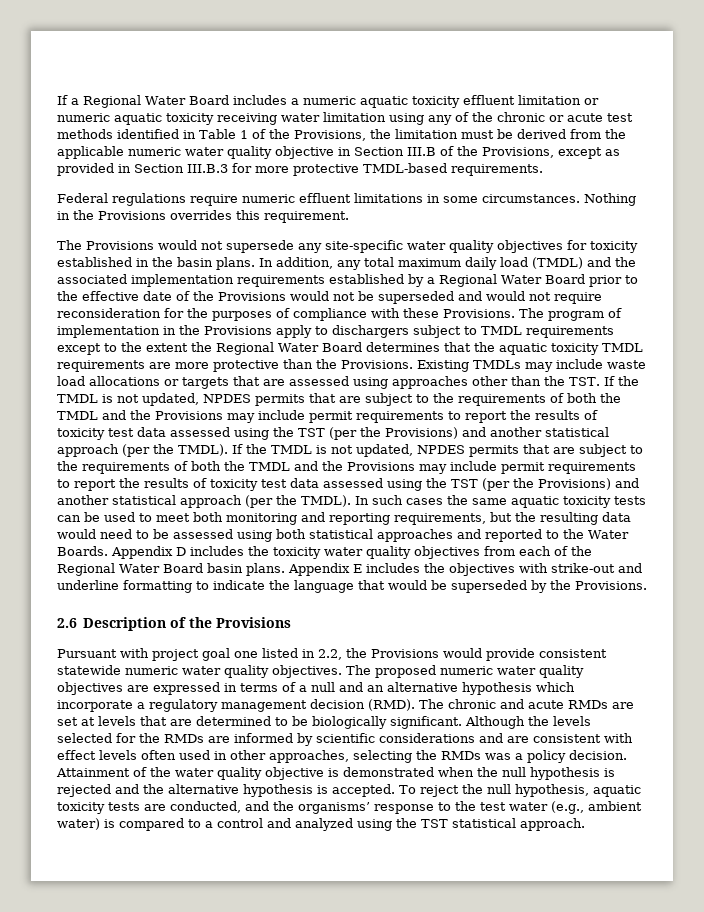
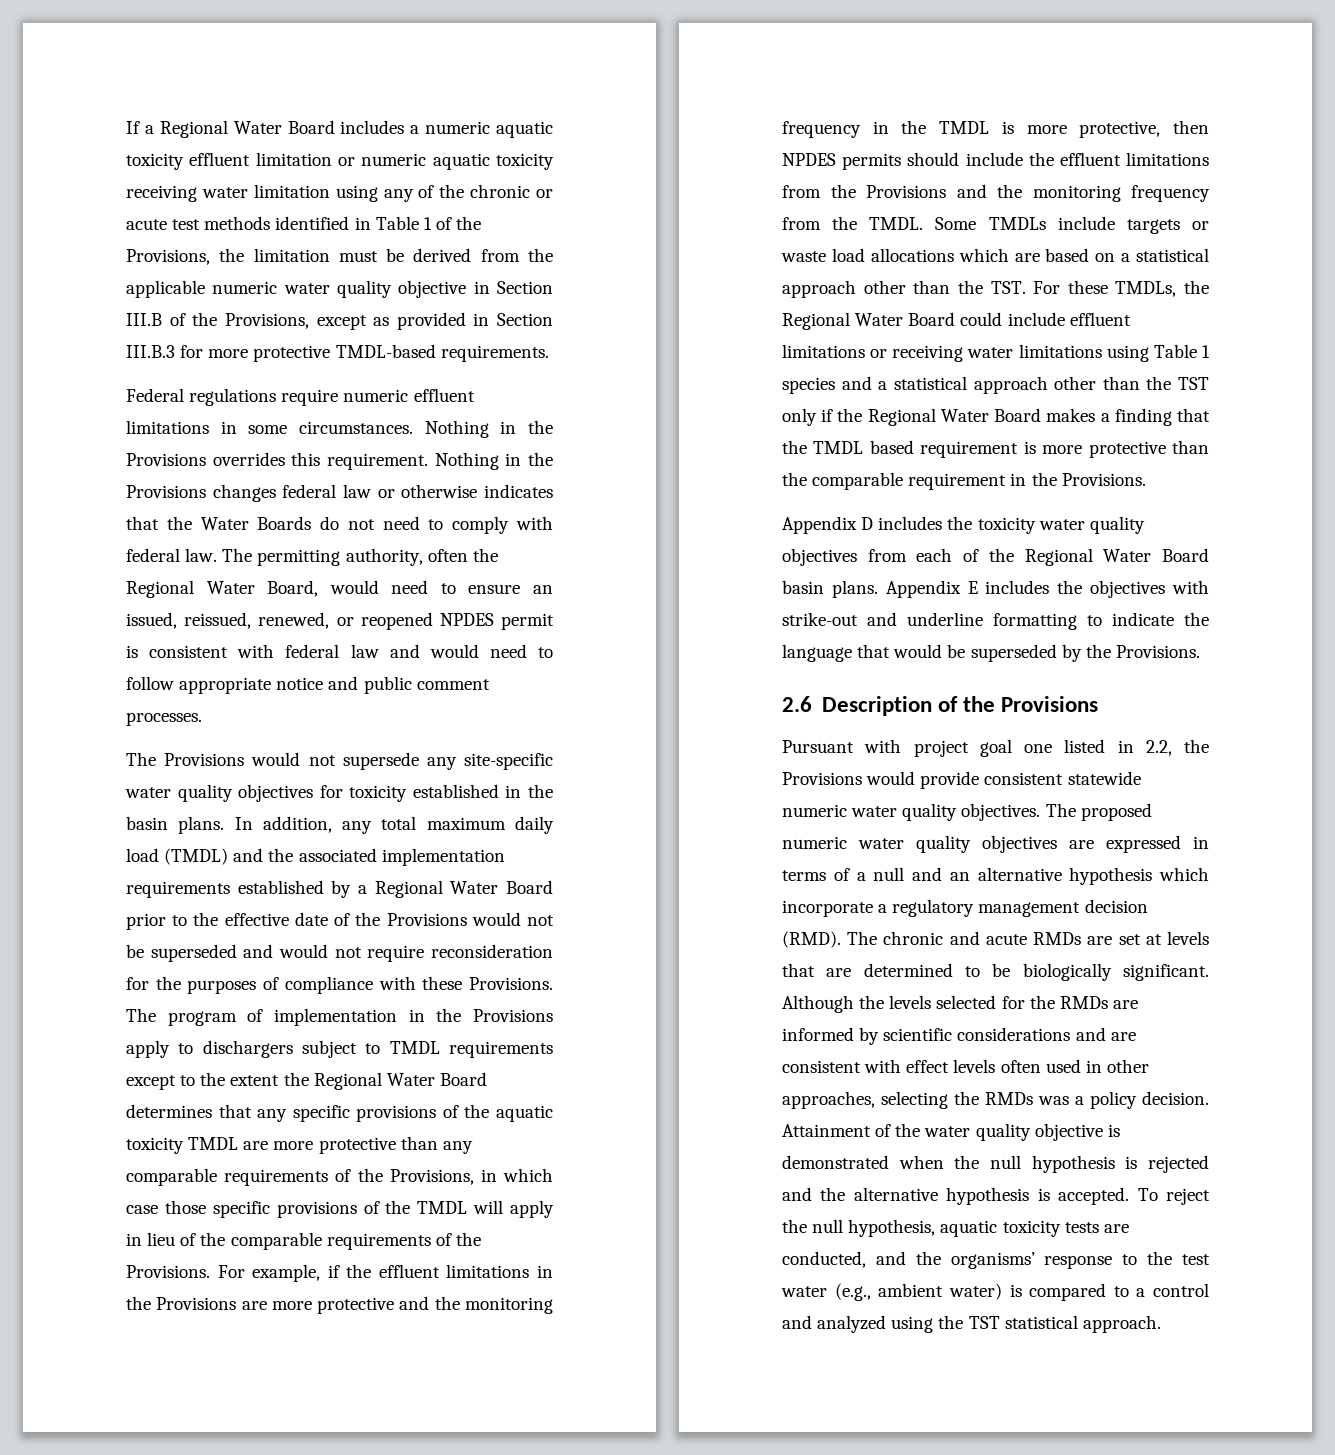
+ Nothing in the Provisions changes federal law or otherwise indicates that the Water Boards do not need to comply with federal law. The permitting authority, often the Regional Water Board, would need to ensure an issued, reissued, renewed, or reopened NPDES permit is consistent with federal law and would need to follow appropriate notice and public comment processes.
- The program of implementation in the Provisions apply to dischargers subject to TMDL requirements except to the extent the Regional Water Board determines that the aquatic toxicity TMDL requirements are more protective than the Provisions. Existing TMDLs may include waste load allocations or targets that are assessed using approaches other than the TST. If the TMDL is not updated, NPDES permits that are subject to the requirements of both the TMDL and the Provisions may include permit requirements to report the results of toxicity test data assessed using the TST (per the Provisions) and another statistical approach (per the TMDL). If the TMDL is not updated, NPDES permits that are subject to the requirements of both the TMDL and the Provisions may include permit requirements to report the results of toxicity test data assessed using the TST (per the Provisions) and another statistical approach (per the TMDL). In such cases the same aquatic toxicity tests can be used to meet both monitoring and reporting requirements, but the resulting data would need to be assessed using both statistical approaches and reported to the Water Boards. Appendix D includes the toxicity water quality objectives from each of the Regional Water Board basin plans.
+ The program of implementation in the Provisions apply to dischargers subject to TMDL requirements except to the extent the Regional Water Board determines that any specific provisions of the aquatic toxicity TMDL are more protective than any comparable requirements of the Provisions, in which case those specific provisions of the TMDL will apply in lieu of the comparable requirements of the Provisions. For example, if the effluent limitations in the Provisions are more protective and the monitoring frequency in the TMDL is more protective, then NPDES permits should include the effluent limitations from the Provisions and the monitoring frequency from the TMDL. Some TMDLs include targets or waste load allocations which are based on a statistical approach other than the TST. For these TMDLs, the Regional Water Board could include effluent limitations or receiving water limitations using Table 1 species and a statistical approach other than the TST only if the Regional Water Board makes a finding that the TMDL based requirement is more protective than the comparable requirement in the Provisions.
+ Appendix D includes the toxicity water quality objectives from each of the Regional Water Board basin plans.

